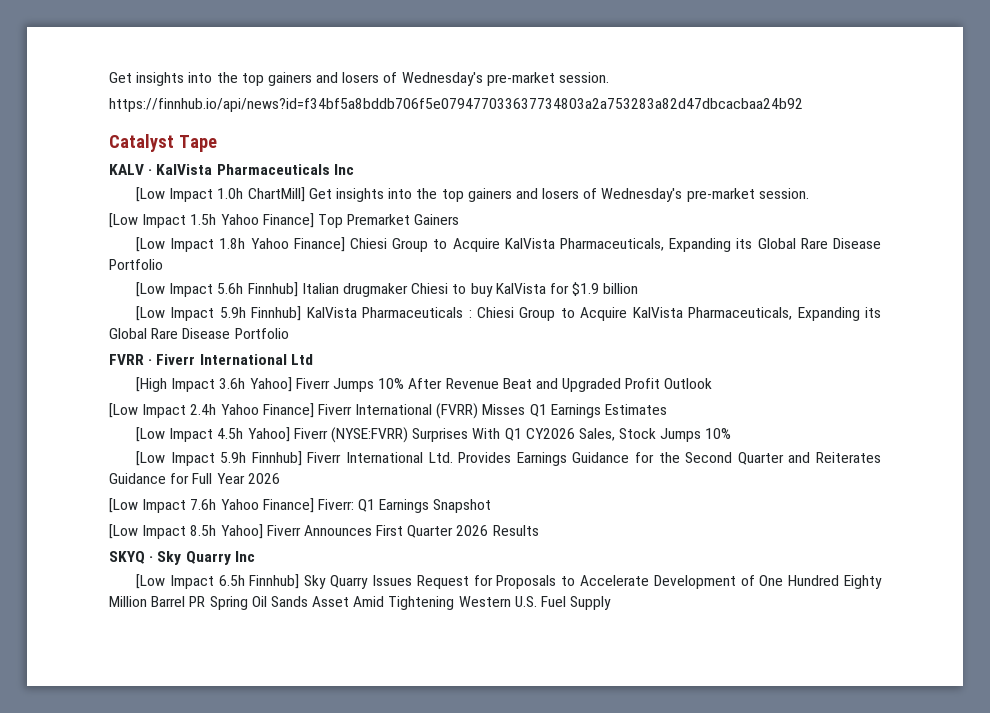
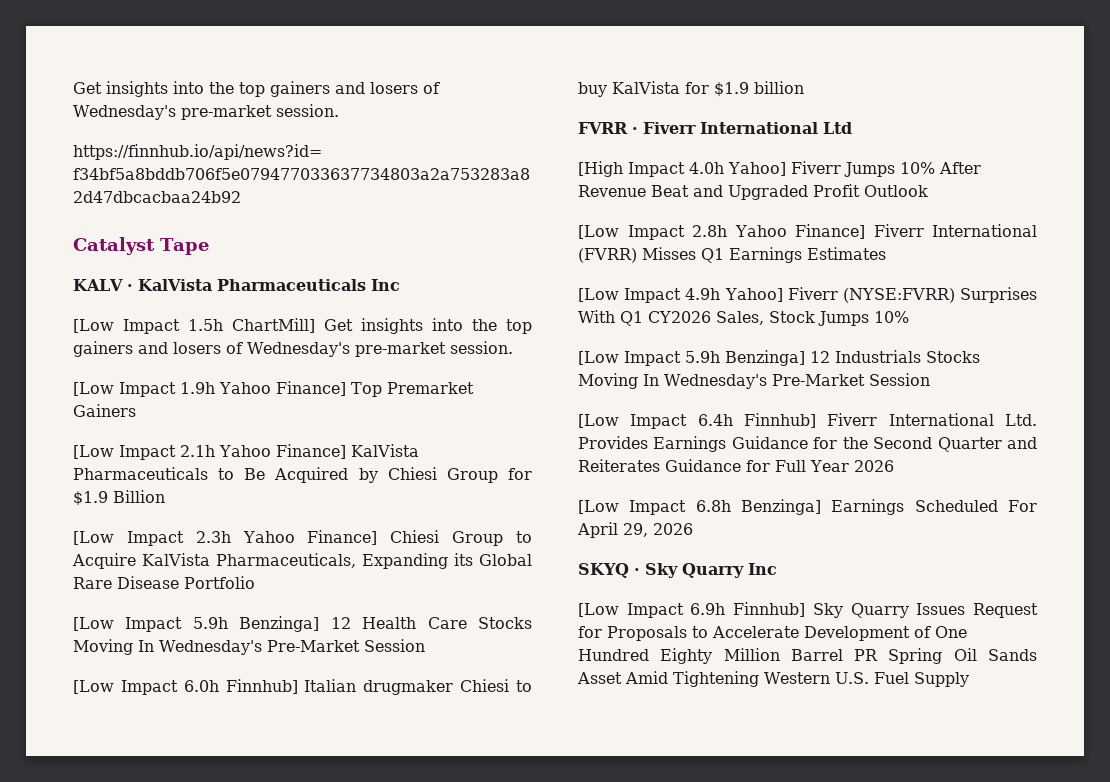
- [Low Impact 1.0h ChartMill] Get insights into the top gainers and losers of Wednesday's pre-market session.
+ [Low Impact 1.5h ChartMill] Get insights into the top gainers and losers of Wednesday's pre-market session.
- [Low Impact 1.5h Yahoo Finance] Top Premarket Gainers
+ [Low Impact 1.9h Yahoo Finance] Top Premarket Gainers
- [Low Impact 1.8h Yahoo Finance] Chiesi Group to Acquire KalVista Pharmaceuticals, Expanding its Global Rare Disease Portfolio
+ [Low Impact 2.1h Yahoo Finance] KalVista Pharmaceuticals to Be Acquired by Chiesi Group for $1.9 Billion
+ [Low Impact 2.3h Yahoo Finance] Chiesi Group to Acquire KalVista Pharmaceuticals, Expanding its Global Rare Disease Portfolio
- [Low Impact 5.6h Finnhub] Italian drugmaker Chiesi to buy KalVista for $1.9 billion
+ [Low Impact 5.9h Benzinga] 12 Health Care Stocks Moving In Wednesday's Pre-Market Session
+ [Low Impact 6.0h Finnhub] Italian drugmaker Chiesi to buy KalVista for $1.9 billion
- [Low Impact 5.9h Finnhub] KalVista Pharmaceuticals : Chiesi Group to Acquire KalVista Pharmaceuticals, Expanding its Global Rare Disease Portfolio
- [High Impact 3.6h Yahoo] Fiverr Jumps 10% After Revenue Beat and Upgraded Profit Outlook
+ [High Impact 4.0h Yahoo] Fiverr Jumps 10% After Revenue Beat and Upgraded Profit Outlook
- [Low Impact 2.4h Yahoo Finance] Fiverr International (FVRR) Misses Q1 Earnings Estimates
+ [Low Impact 2.8h Yahoo Finance] Fiverr International (FVRR) Misses Q1 Earnings Estimates
- [Low Impact 4.5h Yahoo] Fiverr (NYSE:FVRR) Surprises With Q1 CY2026 Sales, Stock Jumps 10%
+ [Low Impact 4.9h Yahoo] Fiverr (NYSE:FVRR) Surprises With Q1 CY2026 Sales, Stock Jumps 10%
- [Low Impact 5.9h Finnhub] Fiverr International Ltd. Provides Earnings Guidance for the Second Quarter and Reiterates Guidance for Full Year 2026
+ [Low Impact 5.9h Benzinga] 12 Industrials Stocks Moving In Wednesday's Pre-Market Session
+ [Low Impact 6.4h Finnhub] Fiverr International Ltd. Provides Earnings Guidance for the Second Quarter and Reiterates Guidance for Full Year 2026
- [Low Impact 7.6h Yahoo Finance] Fiverr: Q1 Earnings Snapshot
- [Low Impact 8.5h Yahoo] Fiverr Announces First Quarter 2026 Results
+ [Low Impact 6.8h Benzinga] Earnings Scheduled For April 29, 2026
- [Low Impact 6.5h Finnhub] Sky Quarry Issues Request for Proposals to Accelerate Development of One Hundred Eighty Million Barrel PR Spring Oil Sands Asset Amid Tightening Western U.S. Fuel Supply
+ [Low Impact 6.9h Finnhub] Sky Quarry Issues Request for Proposals to Accelerate Development of One Hundred Eighty Million Barrel PR Spring Oil Sands Asset Amid Tightening Western U.S. Fuel Supply

